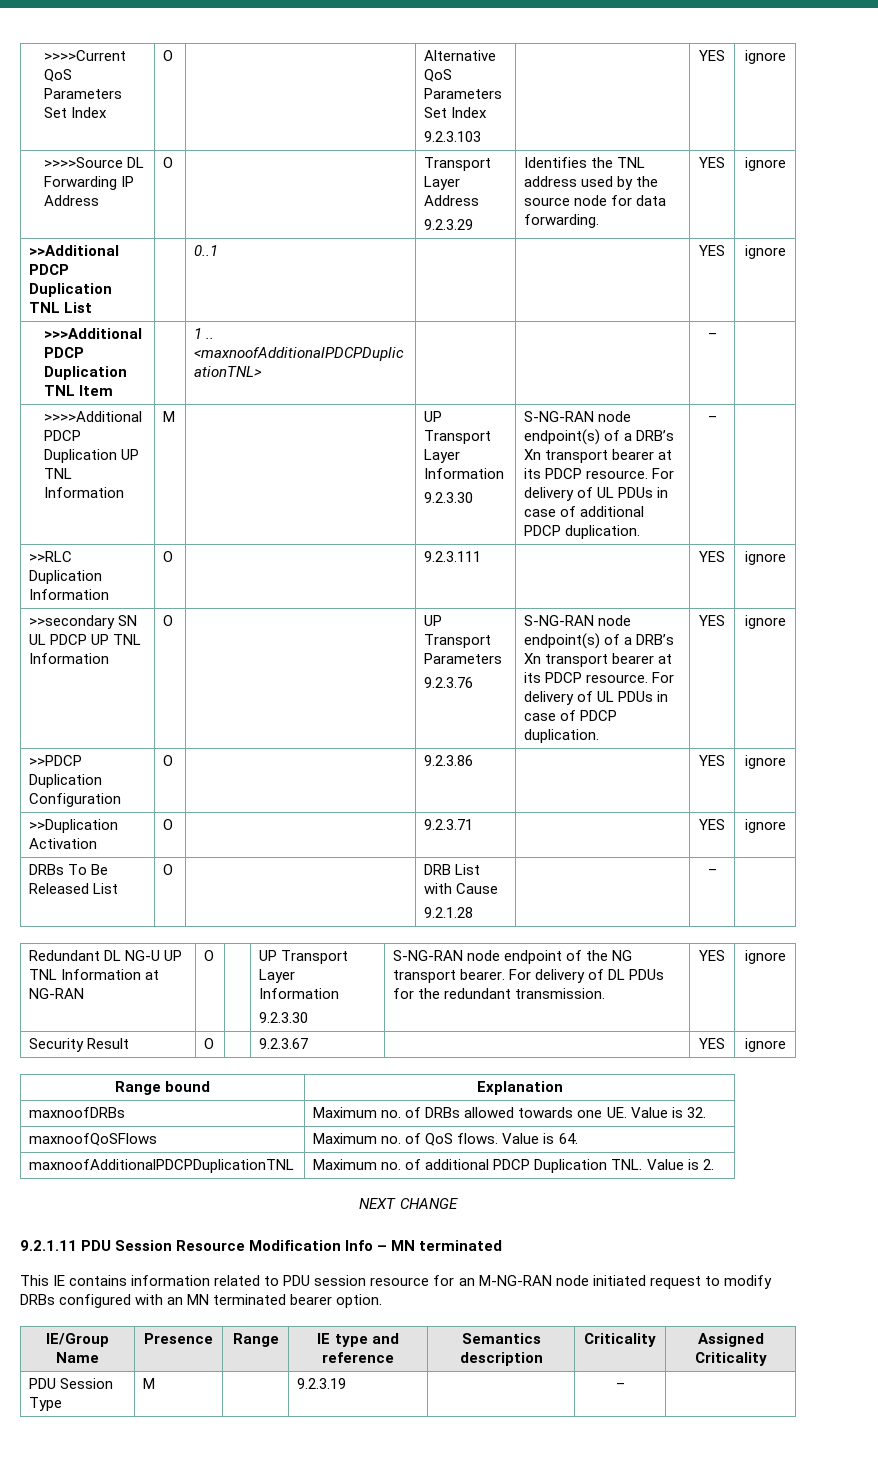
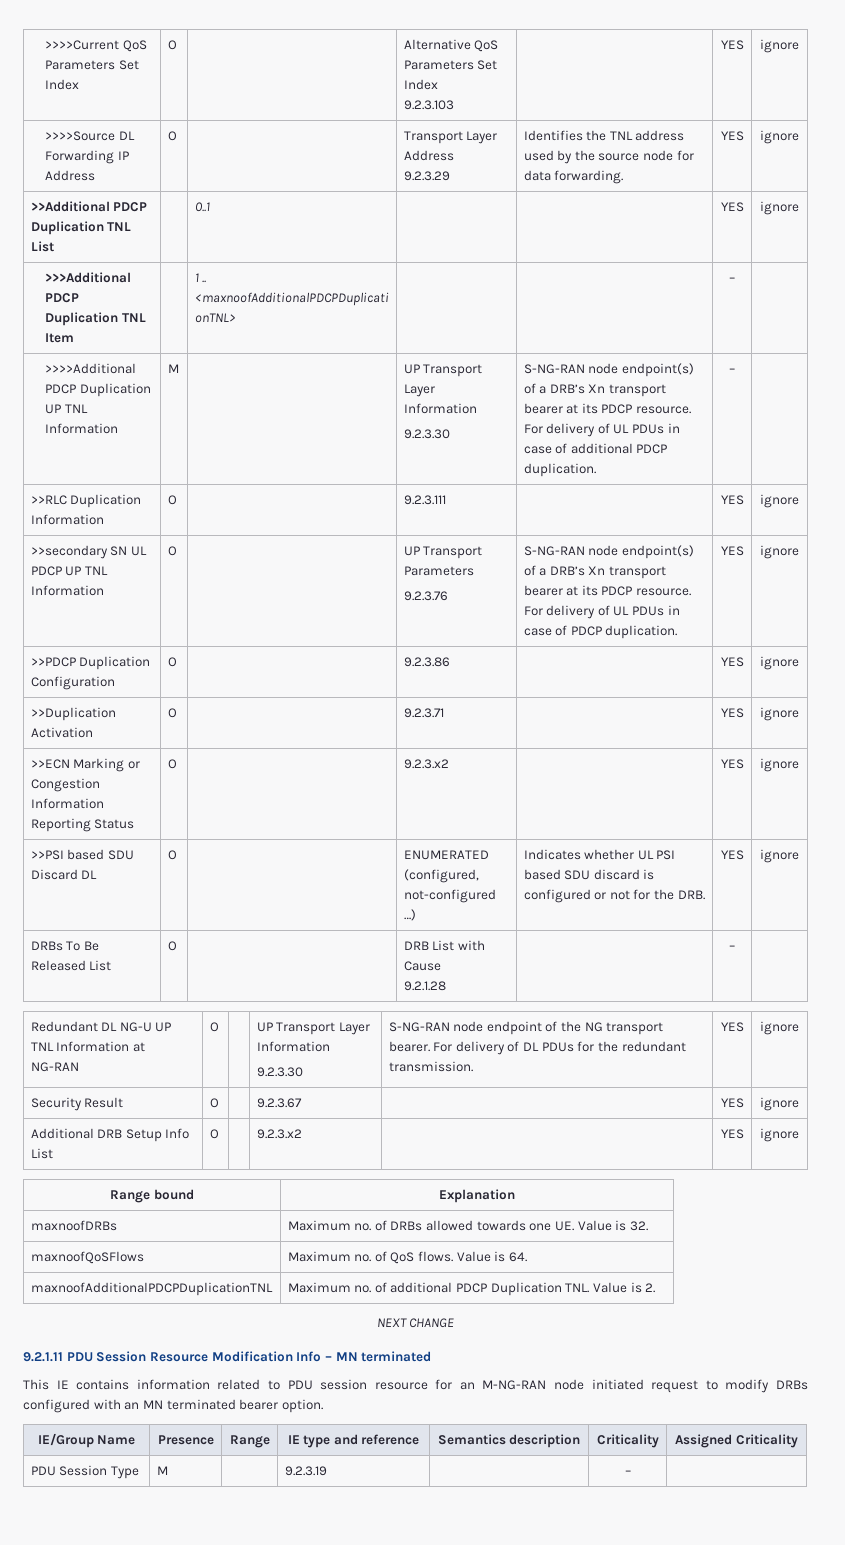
+ >>ECN Marking or Congestion Information Reporting Status | O | | 9.2.3.x2 | | YES | ignore
+ >>PSI based SDU Discard DL | O | | ENUMERATED (configured, not-configured …) | Indicates whether UL PSI based SDU discard is configured or not for the DRB. | YES | ignore
+ Additional DRB Setup Info List | O | | 9.2.3.x2 | | YES | ignore

